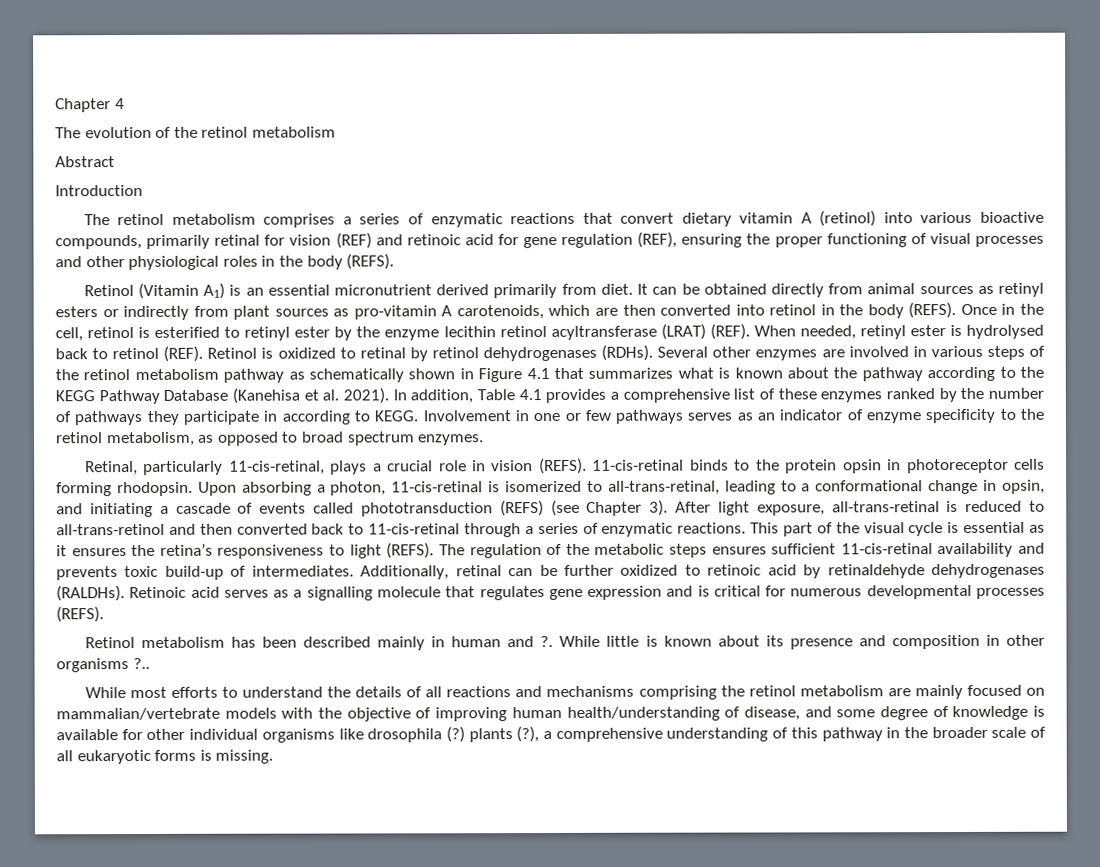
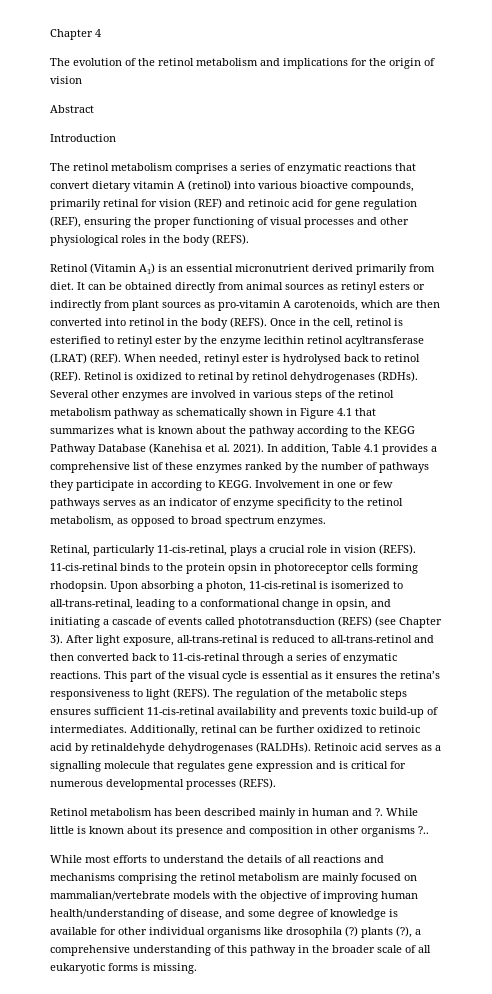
- The evolution of the retinol metabolism
+ The evolution of the retinol metabolism and implications for the origin of vision

